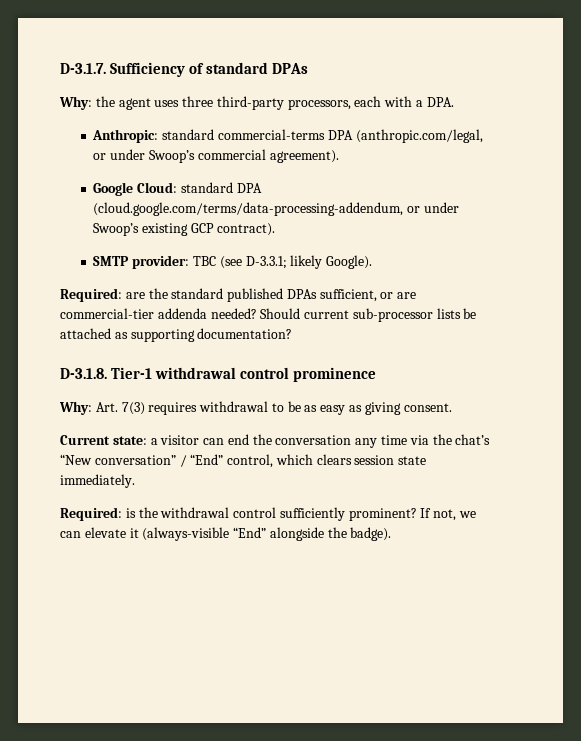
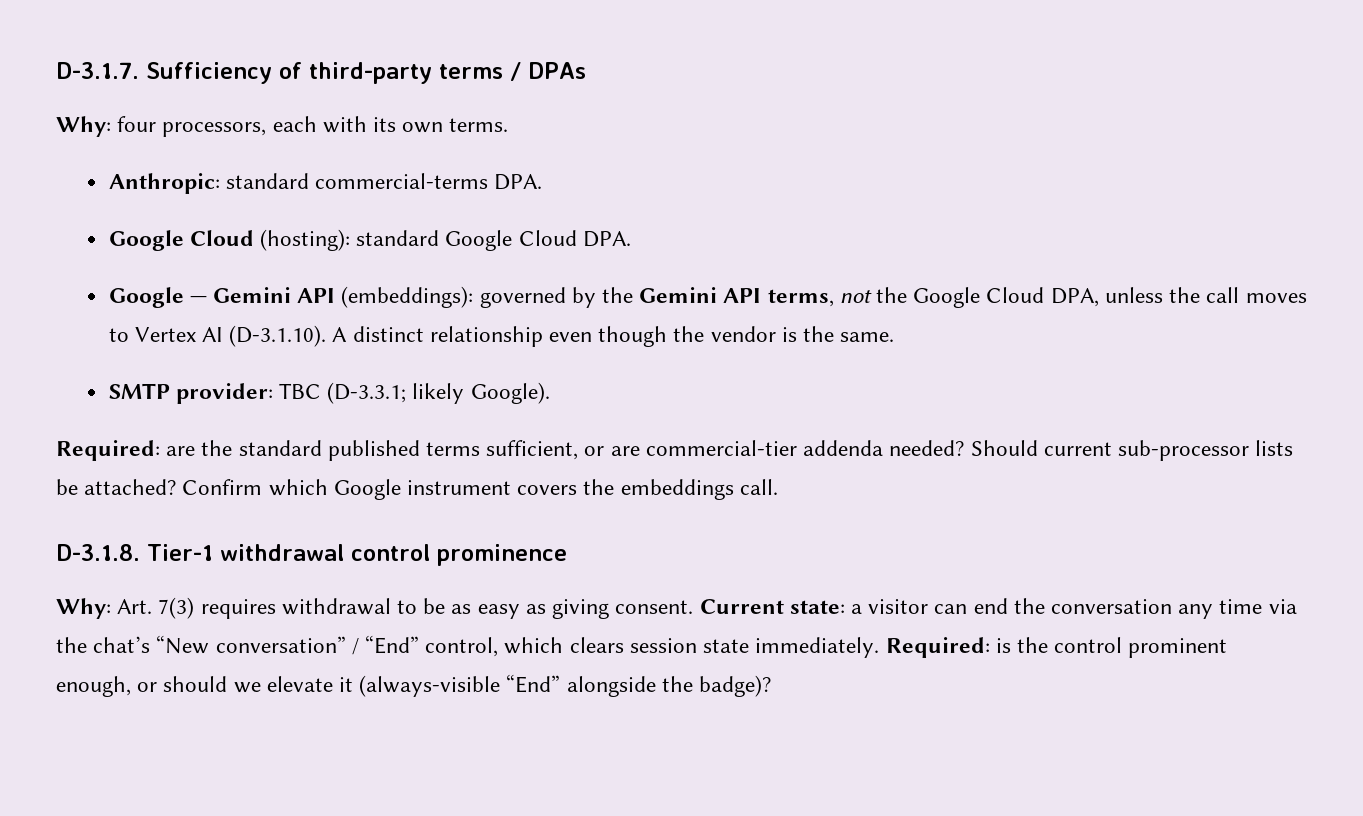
- D-3.1.7. Sufficiency of standard DPAs
+ D-3.1.7. Sufficiency of third-party terms / DPAs
- Why: the agent uses three third-party processors, each with a DPA.
- Anthropic: standard commercial-terms DPA (anthropic.com/legal, or under Swoop’s commercial agreement).
- Google Cloud: standard DPA (cloud.google.com/terms/data-processing-addendum, or under Swoop’s existing GCP contract).
+ Why: four processors, each with its own terms.
+ Anthropic: standard commercial-terms DPA.
+ Google Cloud (hosting): standard Google Cloud DPA.
+ Google — Gemini API (embeddings): governed by the Gemini API terms, not the Google Cloud DPA, unless the call moves to Vertex AI (D-3.1.10). A distinct relationship even though the vendor is the same.
- SMTP provider: TBC (see D-3.3.1; likely Google).
+ SMTP provider: TBC (D-3.3.1; likely Google).
- Required: are the standard published DPAs sufficient, or are commercial-tier addenda needed?
+ Required: are the standard published terms sufficient, or are commercial-tier addenda needed?
- Should current sub-processor lists be attached as supporting documentation?
+ Should current sub-processor lists be attached? Confirm which Google instrument covers the embeddings call.
- Why: Art. 7(3) requires withdrawal to be as easy as giving consent.
- Current state: a visitor can end the conversation any time via the chat’s “New conversation” / “End” control, which clears session state immediately.
- Required: is the withdrawal control sufficiently prominent? If not, we can elevate it (always-visible “End” alongside the badge).
+ Why: Art. 7(3) requires withdrawal to be as easy as giving consent. Current state: a visitor can end the conversation any time via the chat’s “New conversation” / “End” control, which clears session state immediately. Required: is the control prominent enough, or should we elevate it (always-visible “End” alongside the badge)?

